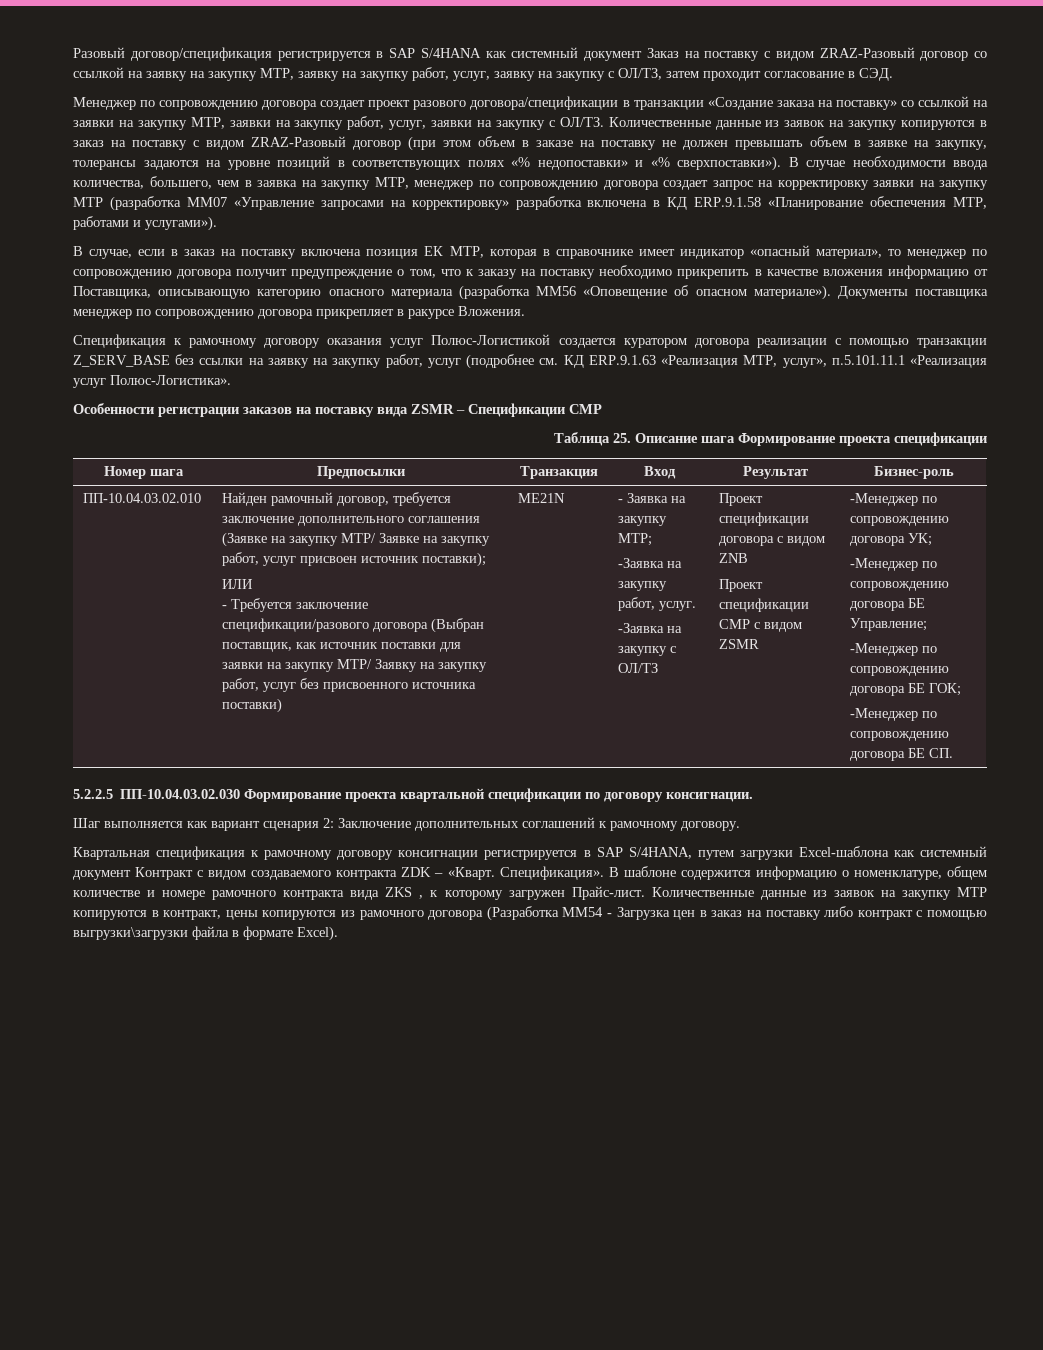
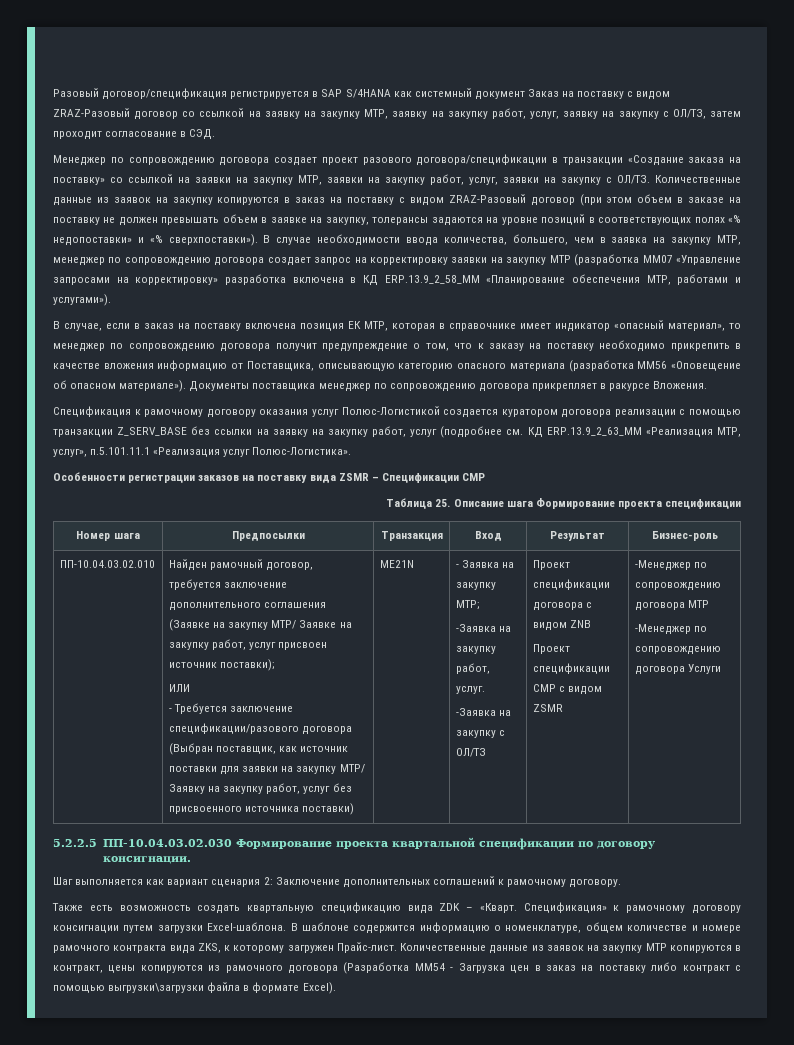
- В случае необходимости ввода количества, большего, чем в заявка на закупку МТР, менеджер по сопровождению договора создает запрос на корректировку заявки на закупку МТР (разработка ММ07 «Управление запросами на корректировку» разработка включена в КД ERP.9.1.58 «Планирование обеспечения МТР, работами и услугами»).
+ В случае необходимости ввода количества, большего, чем в заявка на закупку МТР, менеджер по сопровождению договора создает запрос на корректировку заявки на закупку МТР (разработка ММ07 «Управление запросами на корректировку» разработка включена в КД ERP.13.9_2_58_MM «Планирование обеспечения МТР, работами и услугами»).
- Спецификация к рамочному договору оказания услуг Полюс-Логистикой создается куратором договора реализации с помощью транзакции Z_SERV_BASE без ссылки на заявку на закупку работ, услуг (подробнее см. КД ERP.9.1.63 «Реализация МТР, услуг», п.5.101.11.1 «Реализация услуг Полюс-Логистика».
+ Спецификация к рамочному договору оказания услуг Полюс-Логистикой создается куратором договора реализации с помощью транзакции Z_SERV_BASE без ссылки на заявку на закупку работ, услуг (подробнее см. КД ERP.13.9_2_63_MM «Реализация МТР, услуг», п.5.101.11.1 «Реализация услуг Полюс-Логистика».
- -Менеджер по сопровождению договора УК;
- -Менеджер по сопровождению договора БЕ Управление;
- -Менеджер по сопровождению договора БЕ ГОК;
- -Менеджер по сопровождению договора БЕ СП.
+ -Менеджер по сопровождению договора МТР
+ -Менеджер по сопровождению договора Услуги
- Квартальная спецификация к рамочному договору консигнации регистрируется в SAP S/4HANA, путем загрузки Excel-шаблона как системный документ Контракт с видом создаваемого контракта ZDK – «Кварт. Спецификация».
+ Также есть возможность создать квартальную спецификацию вида ZDK – «Кварт. Спецификация» к рамочному договору консигнации путем загрузки Excel-шаблона.
- В шаблоне содержится информацию о номенклатуре, общем количестве и номере рамочного контракта вида ZKS , к которому загружен Прайс-лист.
+ В шаблоне содержится информацию о номенклатуре, общем количестве и номере рамочного контракта вида ZKS, к которому загружен Прайс-лист.

